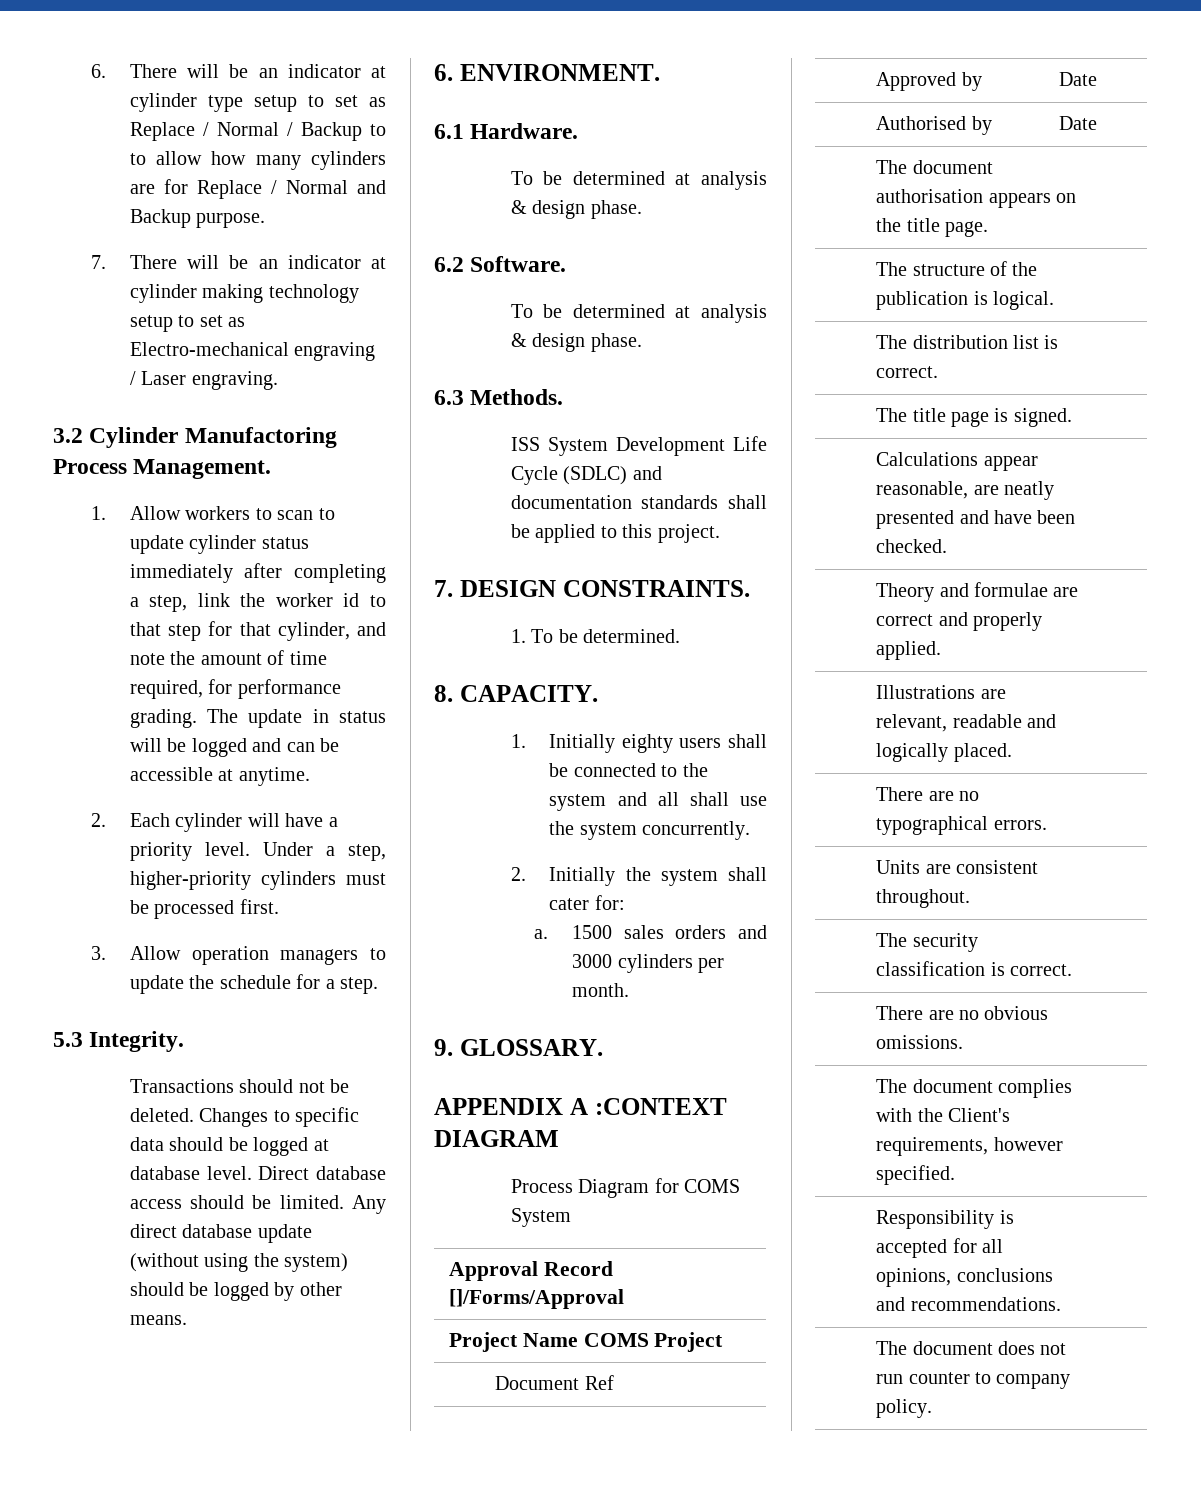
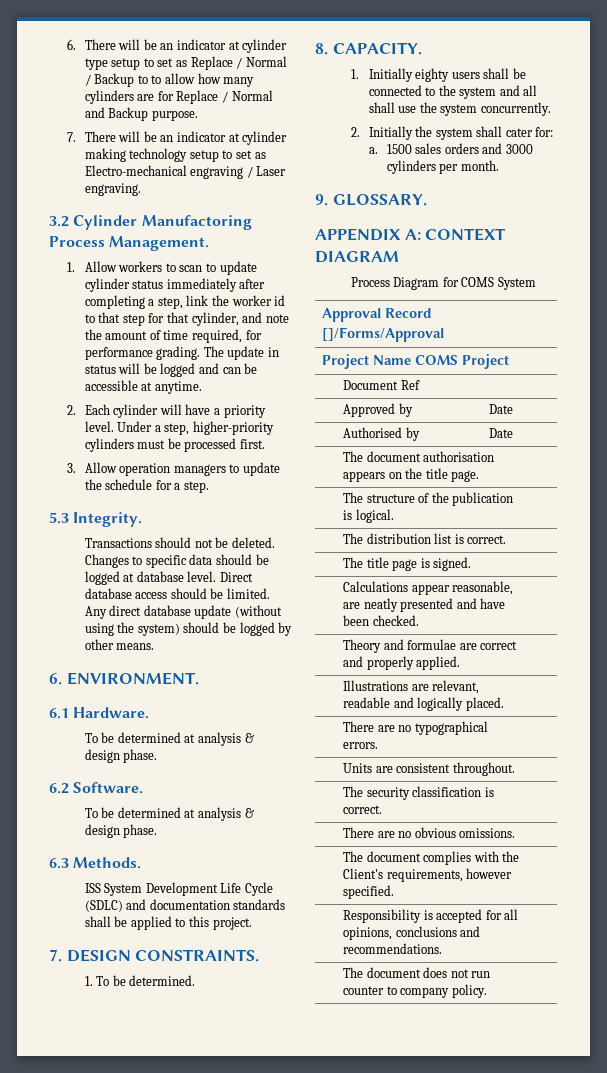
- APPENDIX A :CONTEXT DIAGRAM
+ APPENDIX A: CONTEXT DIAGRAM

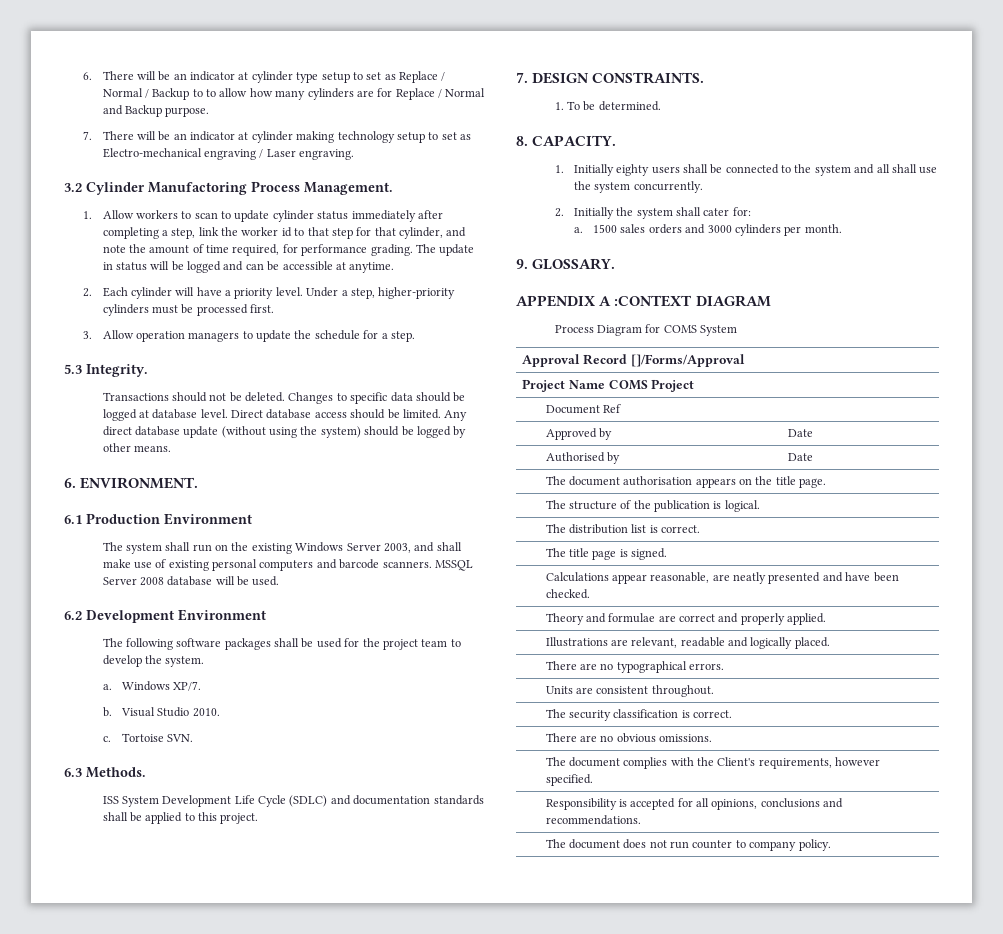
- 6.1 Hardware.
- To be determined at analysis & design phase.
- 6.2 Software.
- To be determined at analysis & design phase.
+ 6.1 Production Environment
+ The system shall run on the existing Windows Server 2003, and shall make use of existing personal computers and barcode scanners. MSSQL Server 2008 database will be used.
+ 6.2 Development Environment
+ The following software packages shall be used for the project team to develop the system.
+ a. Windows XP/7.
+ b. Visual Studio 2010.
+ c. Tortoise SVN.
- APPENDIX A: CONTEXT DIAGRAM
+ APPENDIX A :CONTEXT DIAGRAM

